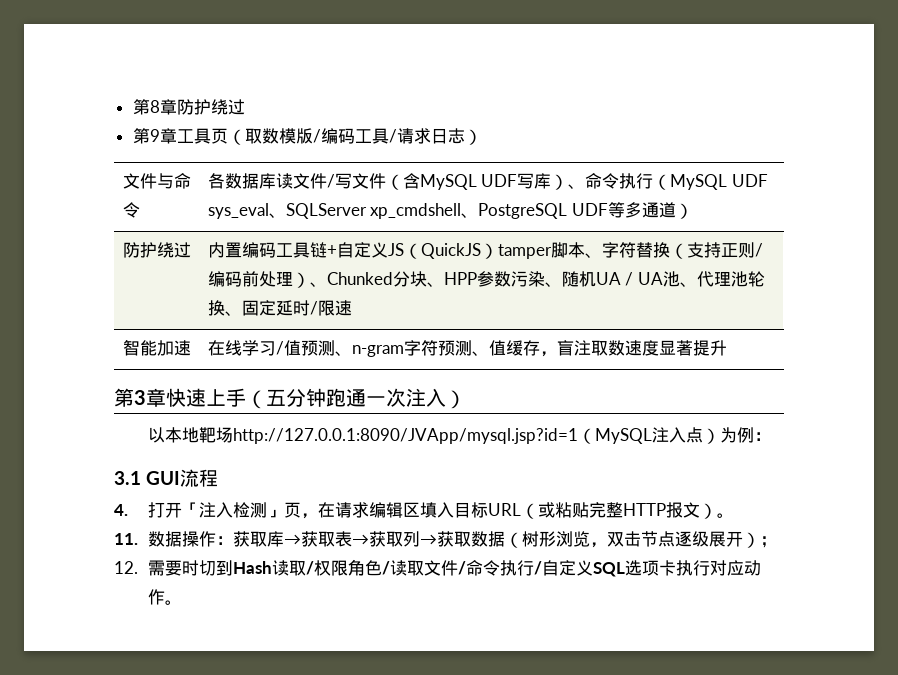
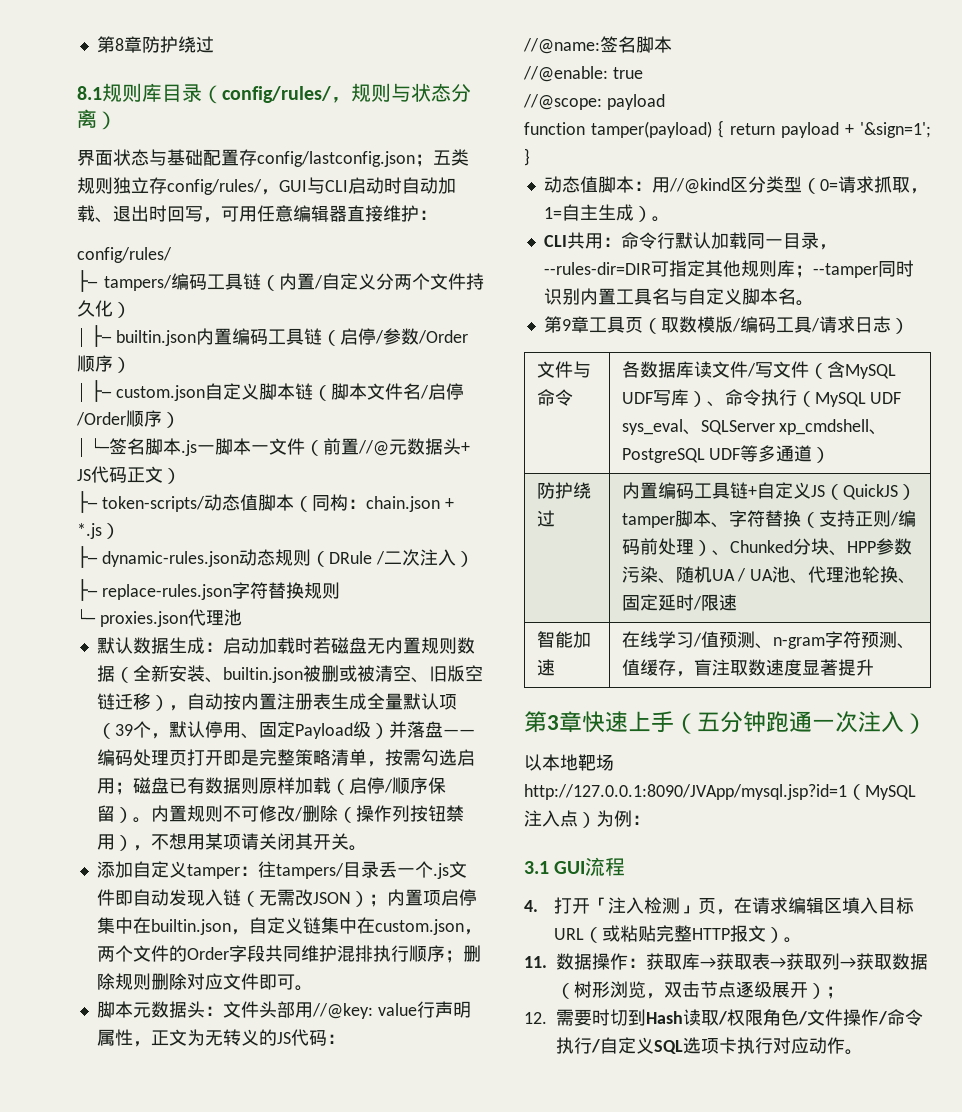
+ 8.1规则库目录（config/rules/，规则与状态分离）
+ 界面状态与基础配置存config/lastconfig.json；五类规则独立存config/rules/，GUI与CLI启动时自动加载、退出时回写，可用任意编辑器直接维护：
+ config/rules/
+ ├─ tampers/编码工具链（内置/自定义分两个文件持久化）
+ │ ├─ builtin.json内置编码工具链（启停/参数/Order顺序）
+ │ ├─ custom.json自定义脚本链（脚本文件名/启停/Order顺序）
+ │ └─签名脚本.js一脚本一文件（前置//@元数据头+ JS代码正文）
+ ├─ token-scripts/动态值脚本（同构：chain.json + *.js）
+ ├─ dynamic-rules.json动态规则（DRule /二次注入）
+ ├─ replace-rules.json字符替换规则
+ └─ proxies.json代理池
+ 默认数据生成：启动加载时若磁盘无内置规则数据（全新安装、builtin.json被删或被清空、旧版空链迁移），自动按内置注册表生成全量默认项（39个，默认停用、固定Payload级）并落盘——编码处理页打开即是完整策略清单，按需勾选启用；磁盘已有数据则原样加载（启停/顺序保留）。内置规则不可修改/删除（操作列按钮禁用），不想用某项请关闭其开关。
+ 添加自定义tamper：往tampers/目录丢一个.js文件即自动发现入链（无需改JSON）；内置项启停集中在builtin.json，自定义链集中在custom.json，两个文件的Order字段共同维护混排执行顺序；删除规则删除对应文件即可。
+ 脚本元数据头：文件头部用//@key: value行声明属性，正文为无转义的JS代码：
+ //@name:签名脚本
+ //@enable: true
+ //@scope: payload
+ function tamper(payload) { return payload + '&sign=1'; }
+ 动态值脚本：用//@kind区分类型（0=请求抓取，1=自主生成）。
+ CLI共用：命令行默认加载同一目录，--rules-dir=DIR可指定其他规则库；--tamper同时识别内置工具名与自定义脚本名。
- 12.需要时切到Hash读取/权限角色/读取文件/命令执行/自定义SQL选项卡执行对应动作。
+ 12.需要时切到Hash读取/权限角色/文件操作/命令执行/自定义SQL选项卡执行对应动作。

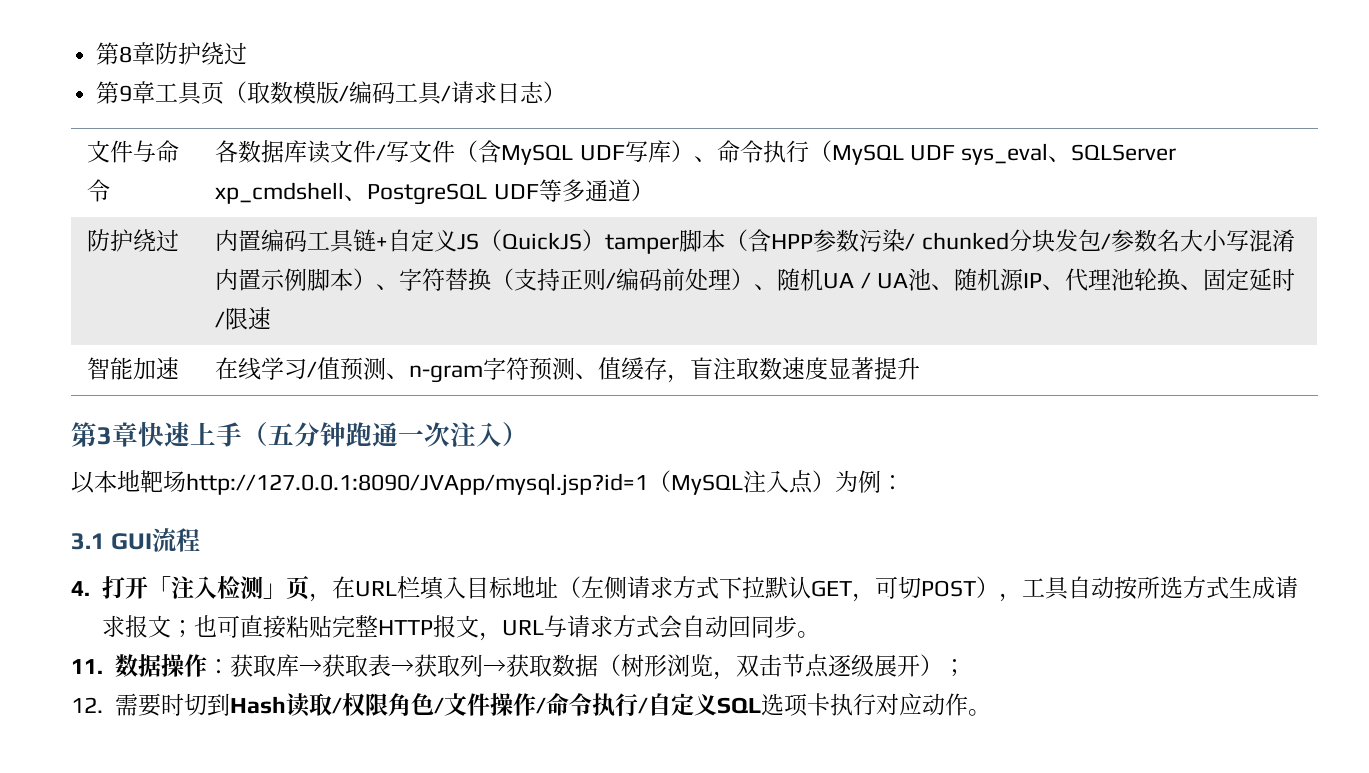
- 8.1规则库目录（config/rules/，规则与状态分离）
- 界面状态与基础配置存config/lastconfig.json；五类规则独立存config/rules/，GUI与CLI启动时自动加载、退出时回写，可用任意编辑器直接维护：
- config/rules/
- ├─ tampers/编码工具链（内置/自定义分两个文件持久化）
- │ ├─ builtin.json内置编码工具链（启停/参数/Order顺序）
- │ ├─ custom.json自定义脚本链（脚本文件名/启停/Order顺序）
- │ └─签名脚本.js一脚本一文件（前置//@元数据头+ JS代码正文）
- ├─ token-scripts/动态值脚本（同构：chain.json + *.js）
- ├─ dynamic-rules.json动态规则（DRule /二次注入）
- ├─ replace-rules.json字符替换规则
- └─ proxies.json代理池
- 默认数据生成：启动加载时若磁盘无内置规则数据（全新安装、builtin.json被删或被清空、旧版空链迁移），自动按内置注册表生成全量默认项（39个，默认停用、固定Payload级）并落盘——编码处理页打开即是完整策略清单，按需勾选启用；磁盘已有数据则原样加载（启停/顺序保留）。内置规则不可修改/删除（操作列按钮禁用），不想用某项请关闭其开关。
- 添加自定义tamper：往tampers/目录丢一个.js文件即自动发现入链（无需改JSON）；内置项启停集中在builtin.json，自定义链集中在custom.json，两个文件的Order字段共同维护混排执行顺序；删除规则删除对应文件即可。
- 脚本元数据头：文件头部用//@key: value行声明属性，正文为无转义的JS代码：
- //@name:签名脚本
- //@enable: true
- //@scope: payload
- function tamper(payload) { return payload + '&sign=1'; }
- 动态值脚本：用//@kind区分类型（0=请求抓取，1=自主生成）。
- CLI共用：命令行默认加载同一目录，--rules-dir=DIR可指定其他规则库；--tamper同时识别内置工具名与自定义脚本名。
- 内置编码工具链+自定义JS（QuickJS）tamper脚本、字符替换（支持正则/编码前处理）、Chunked分块、HPP参数污染、随机UA / UA池、代理池轮换、固定延时/限速
+ 内置编码工具链+自定义JS（QuickJS）tamper脚本（含HPP参数污染/ chunked分块发包/参数名大小写混淆内置示例脚本）、字符替换（支持正则/编码前处理）、随机UA / UA池、随机源IP、代理池轮换、固定延时/限速
- 4.打开「注入检测」页，在请求编辑区填入目标URL（或粘贴完整HTTP报文）。
+ 4.打开「注入检测」页，在URL栏填入目标地址（左侧请求方式下拉默认GET，可切POST），工具自动按所选方式生成请求报文；也可直接粘贴完整HTTP报文，URL与请求方式会自动回同步。

